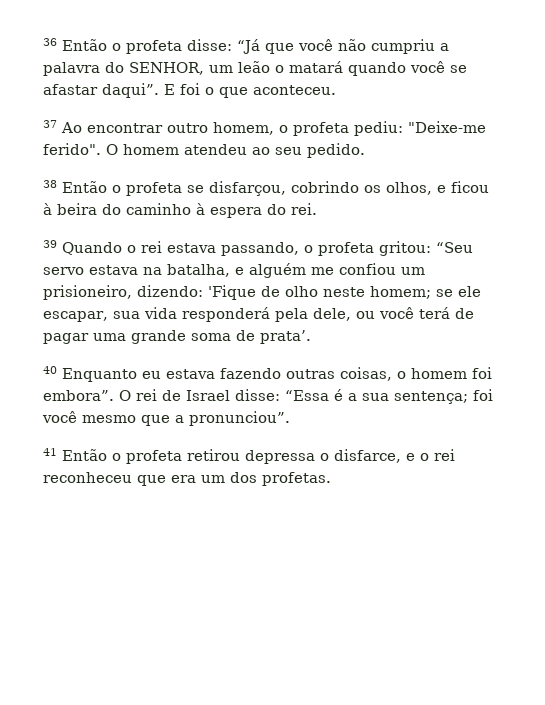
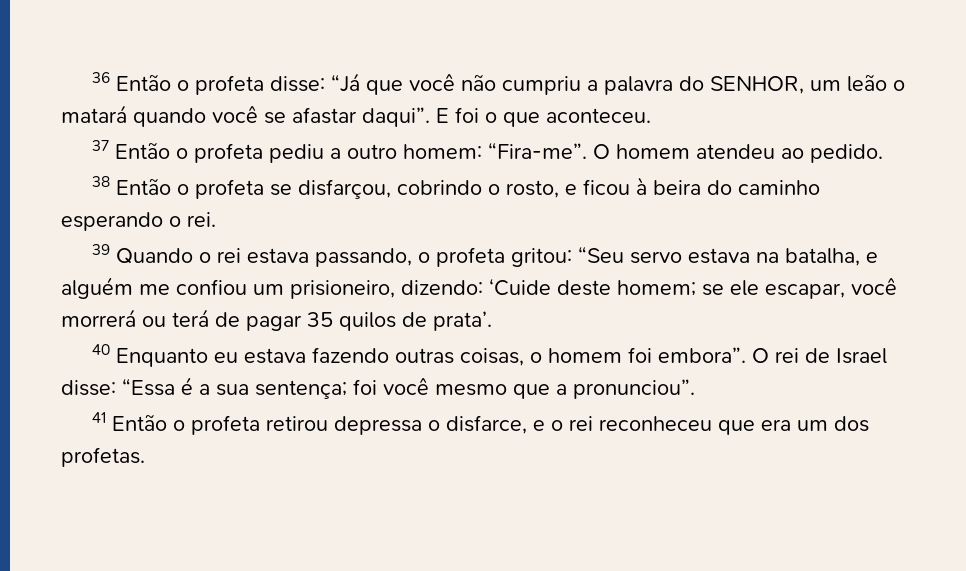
- 37 Ao encontrar outro homem, o profeta pediu: "Deixe-me ferido".
+ 37 Então o profeta pediu a outro homem: “Fira-me”.
- O homem atendeu ao seu pedido.
+ O homem atendeu ao pedido.
- 38 Então o profeta se disfarçou, cobrindo os olhos, e ficou à beira do caminho à espera do rei.
+ 38 Então o profeta se disfarçou, cobrindo o rosto, e ficou à beira do caminho esperando o rei.
- 39 Quando o rei estava passando, o profeta gritou: “Seu servo estava na batalha, e alguém me confiou um prisioneiro, dizendo: 'Fique de olho neste homem; se ele escapar, sua vida responderá pela dele, ou você terá de pagar uma grande soma de prata’.
+ 39 Quando o rei estava passando, o profeta gritou: “Seu servo estava na batalha, e alguém me confiou um prisioneiro, dizendo: ‘Cuide deste homem; se ele escapar, você morrerá ou terá de pagar 35 quilos de prata’.

